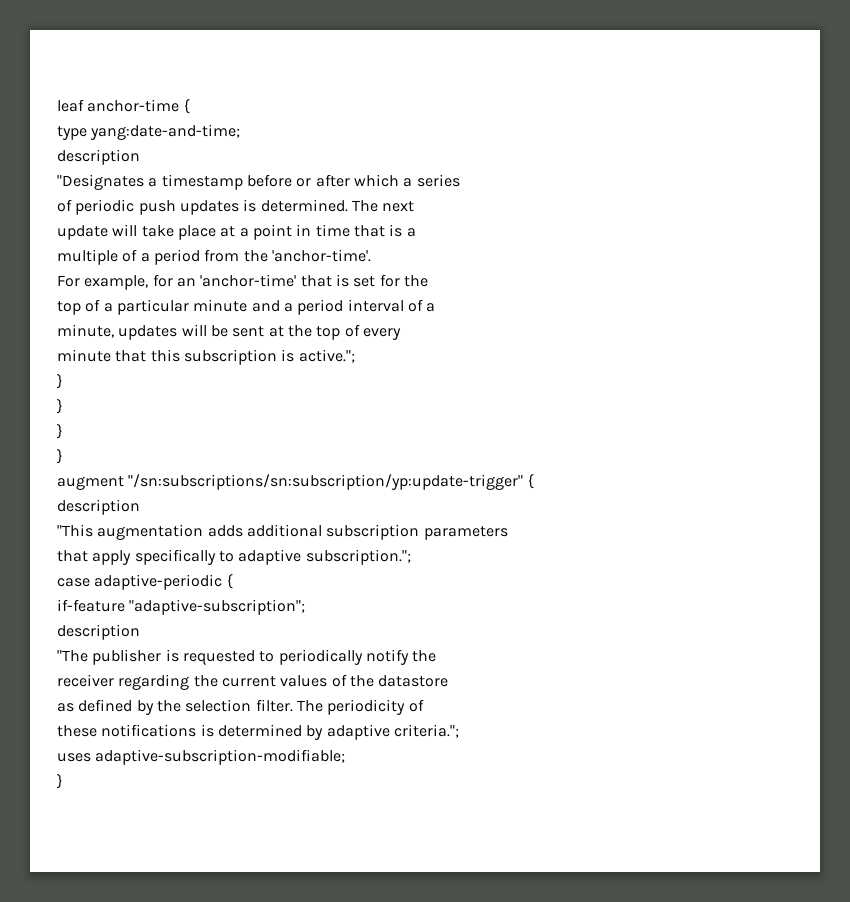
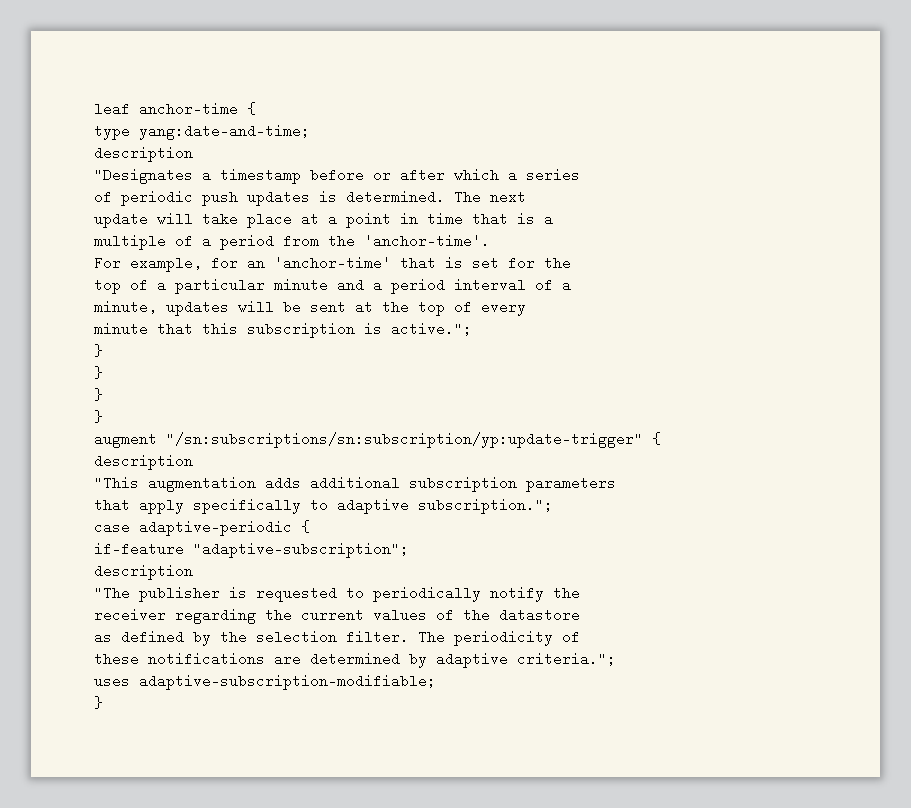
- these notifications is determined by adaptive criteria.";
+ these notifications are determined by adaptive criteria.";

